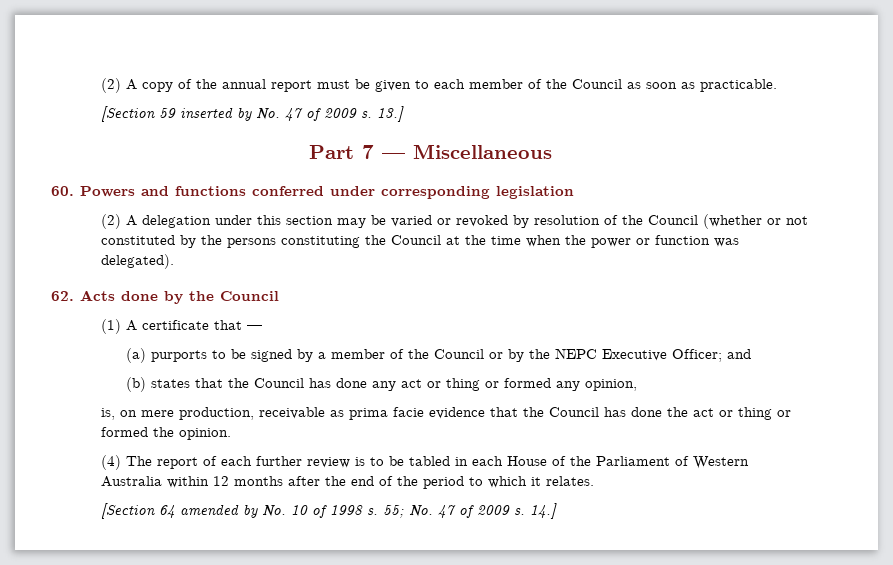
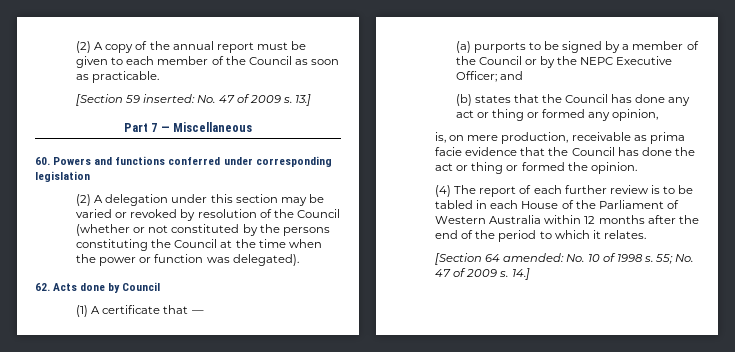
- [Section 59 inserted by No. 47 of 2009 s.
+ [Section 59 inserted: No. 47 of 2009 s.
- 62. Acts done by the Council
+ 62. Acts done by Council
- [Section 64 amended by No. 10 of 1998 s.
+ [Section 64 amended: No. 10 of 1998 s.

